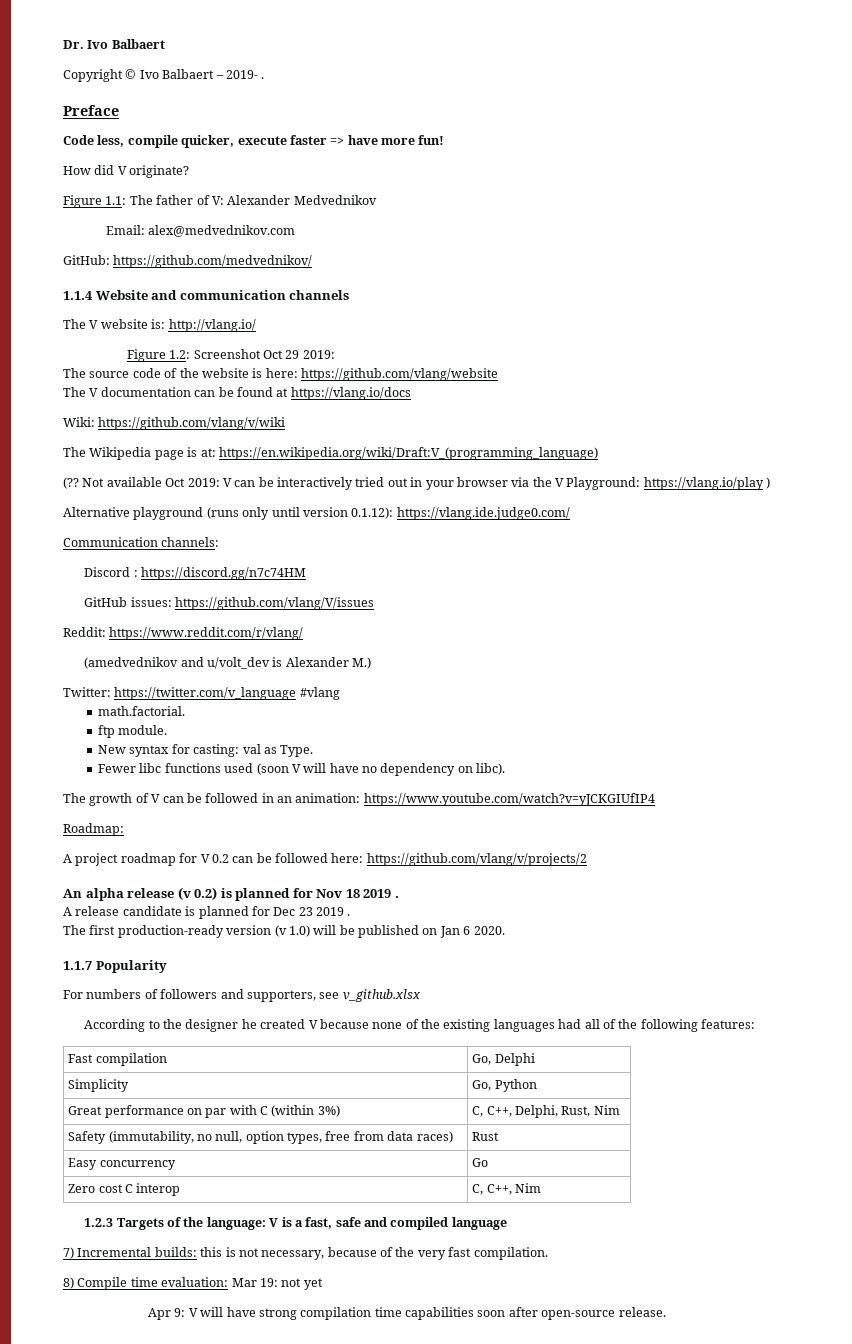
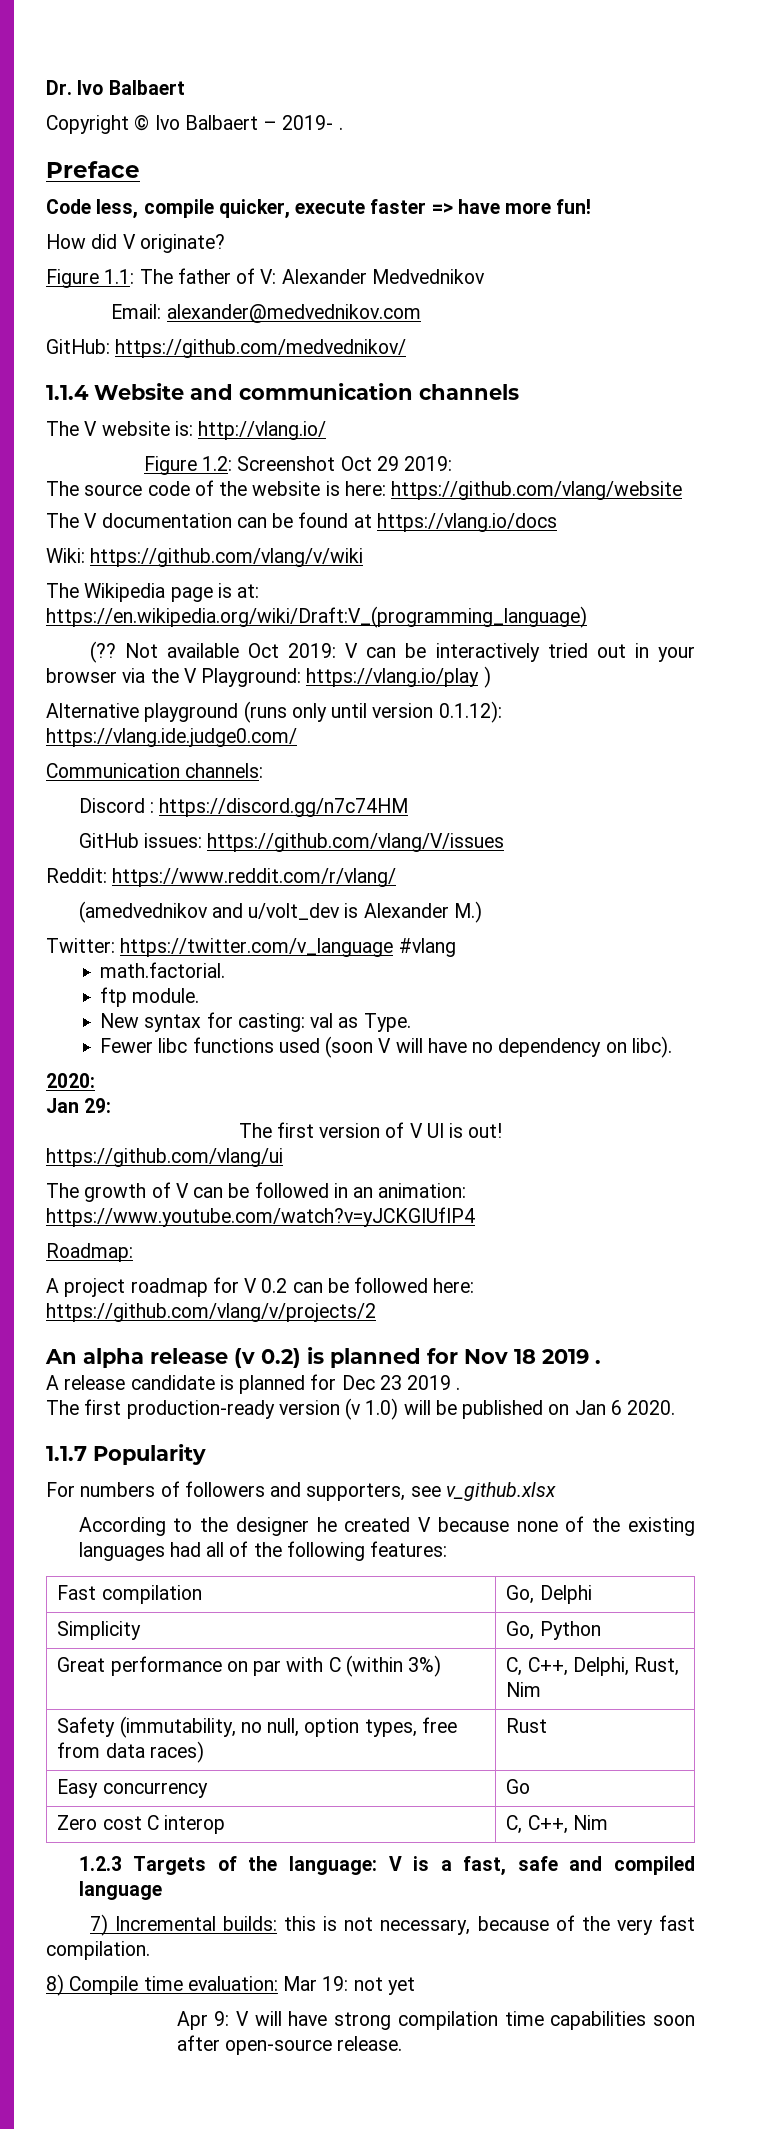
- Email: alex@medvednikov.com
+ Email: alexander@medvednikov.com
+ 2020:
+ Jan 29:
+ The first version of V UI is out!
+ https://github.com/vlang/ui

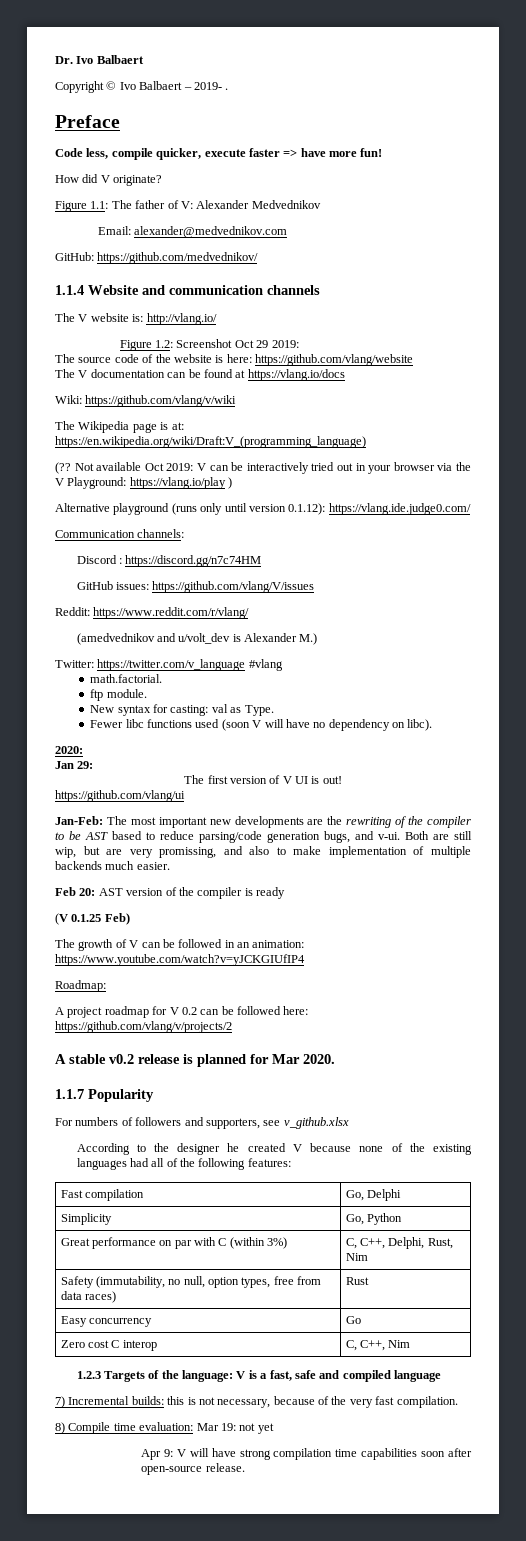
+ Jan-Feb: The most important new developments are the rewriting of the compiler to be AST based to reduce parsing/code generation bugs, and v-ui. Both are still wip, but are very promissing, and also to make implementation of multiple backends much easier.
+ Feb 20: AST version of the compiler is ready
+ (V 0.1.25 Feb)
- An alpha release (v 0.2) is planned for Nov 18 2019 .
- A release candidate is planned for Dec 23 2019 .
- The first production-ready version (v 1.0) will be published on Jan 6 2020.
+ A stable v0.2 release is planned for Mar 2020.

